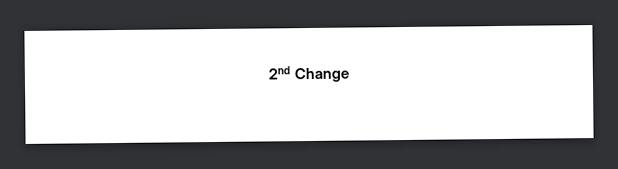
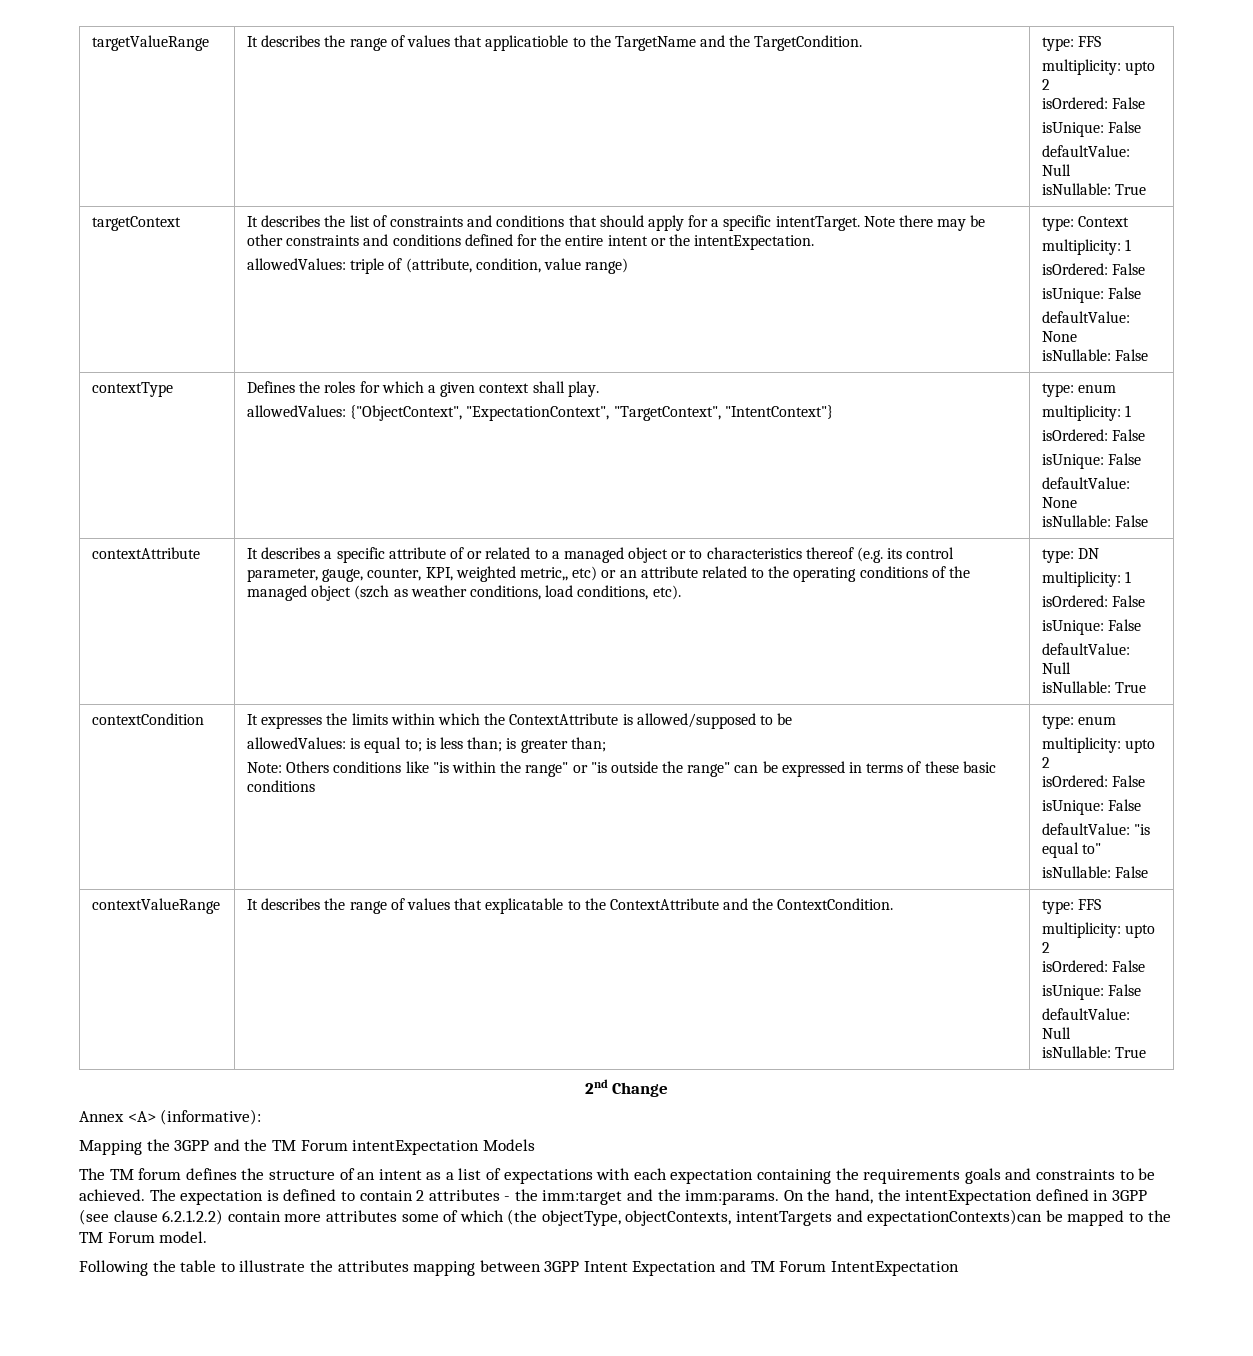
+ targetValueRange | It describes the range of values that applicatioble to the TargetName and the TargetCondition. | type: FFS
+ multiplicity: upto 2
+ isOrdered: False
+ isUnique: False
+ defaultValue: Null
+ isNullable: True
+ targetContext | It describes the list of constraints and conditions that should apply for a specific intentTarget. Note there may be other constraints and conditions defined for the entire intent or the intentExpectation.
+ allowedValues: triple of (attribute, condition, value range) | type: Context
+ multiplicity: 1
+ isOrdered: False
+ isUnique: False
+ defaultValue: None
+ isNullable: False
+ contextType | Defines the roles for which a given context shall play.
+ allowedValues: {"ObjectContext", "ExpectationContext", "TargetContext", "IntentContext"} | type: enum
+ multiplicity: 1
+ isOrdered: False
+ isUnique: False
+ defaultValue: None
+ isNullable: False
+ contextAttribute | It describes a specific attribute of or related to a managed object or to characteristics thereof (e.g. its control parameter, gauge, counter, KPI, weighted metric,, etc) or an attribute related to the operating conditions of the managed object (szch as weather conditions, load conditions, etc). | type: DN
+ multiplicity: 1
+ isOrdered: False
+ isUnique: False
+ defaultValue: Null
+ isNullable: True
+ contextCondition | It expresses the limits within which the ContextAttribute is allowed/supposed to be
+ allowedValues: is equal to; is less than; is greater than;
+ Note: Others conditions like "is within the range" or "is outside the range" can be expressed in terms of these basic conditions | type: enum
+ multiplicity: upto 2
+ isOrdered: False
+ isUnique: False
+ defaultValue: "is equal to"
+ isNullable: False
+ contextValueRange | It describes the range of values that explicatable to the ContextAttribute and the ContextCondition. | type: FFS
+ multiplicity: upto 2
+ isOrdered: False
+ isUnique: False
+ defaultValue: Null
+ isNullable: True
  2nd Change
+ Annex <A> (informative):
+ Mapping the 3GPP and the TM Forum intentExpectation Models
+ The TM forum defines the structure of an intent as a list of expectations with each expectation containing the requirements goals and constraints to be achieved. The expectation is defined to contain 2 attributes - the imm:target and the imm:params. On the hand, the intentExpectation defined in 3GPP (see clause 6.2.1.2.2) contain more attributes some of which (the objectType, objectContexts, intentTargets and expectationContexts)can be mapped to the TM Forum model.
+ Following the table to illustrate the attributes mapping between 3GPP Intent Expectation and TM Forum IntentExpectation

